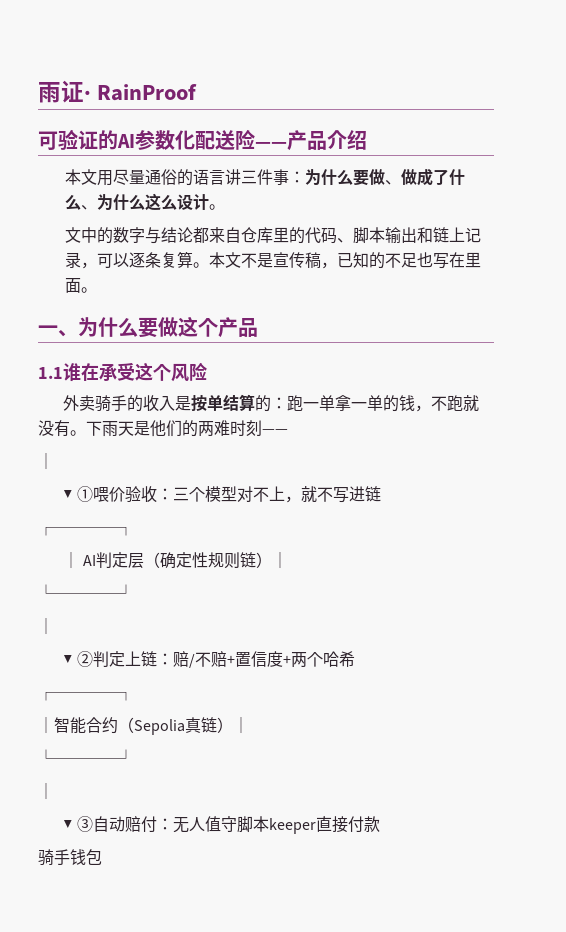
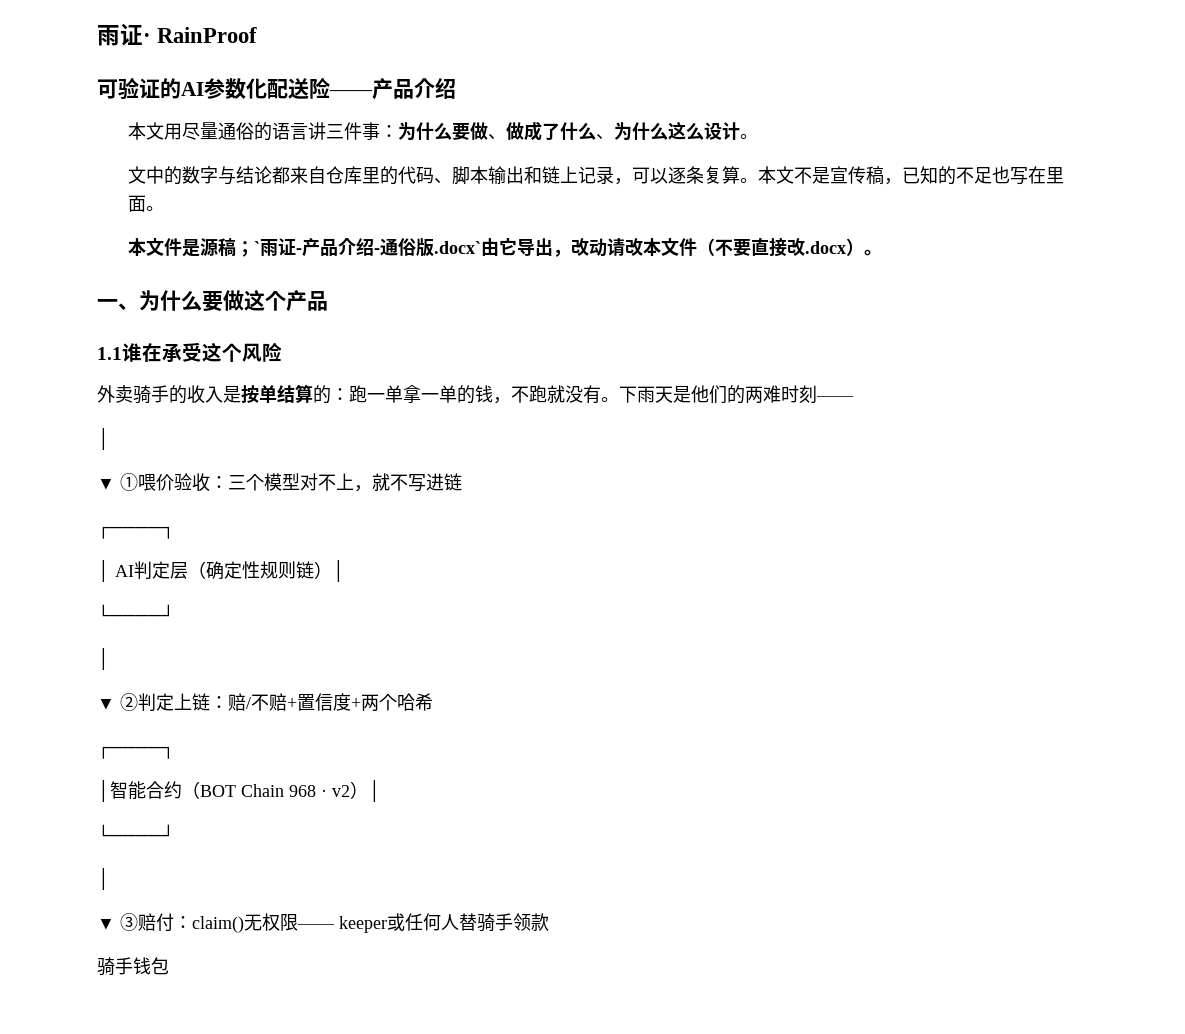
+ 本文件是源稿；`雨证-产品介绍-通俗版.docx`由它导出，改动请改本文件（不要直接改.docx）。
- │智能合约（Sepolia真链）│
+ │智能合约（BOT Chain 968 · v2）│
- ▼ ③自动赔付：无人值守脚本keeper直接付款
+ ▼ ③赔付：claim()无权限—— keeper或任何人替骑手领款

